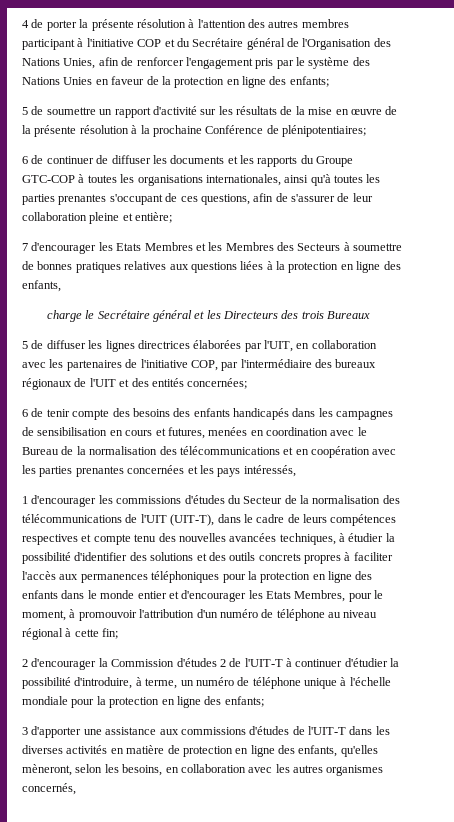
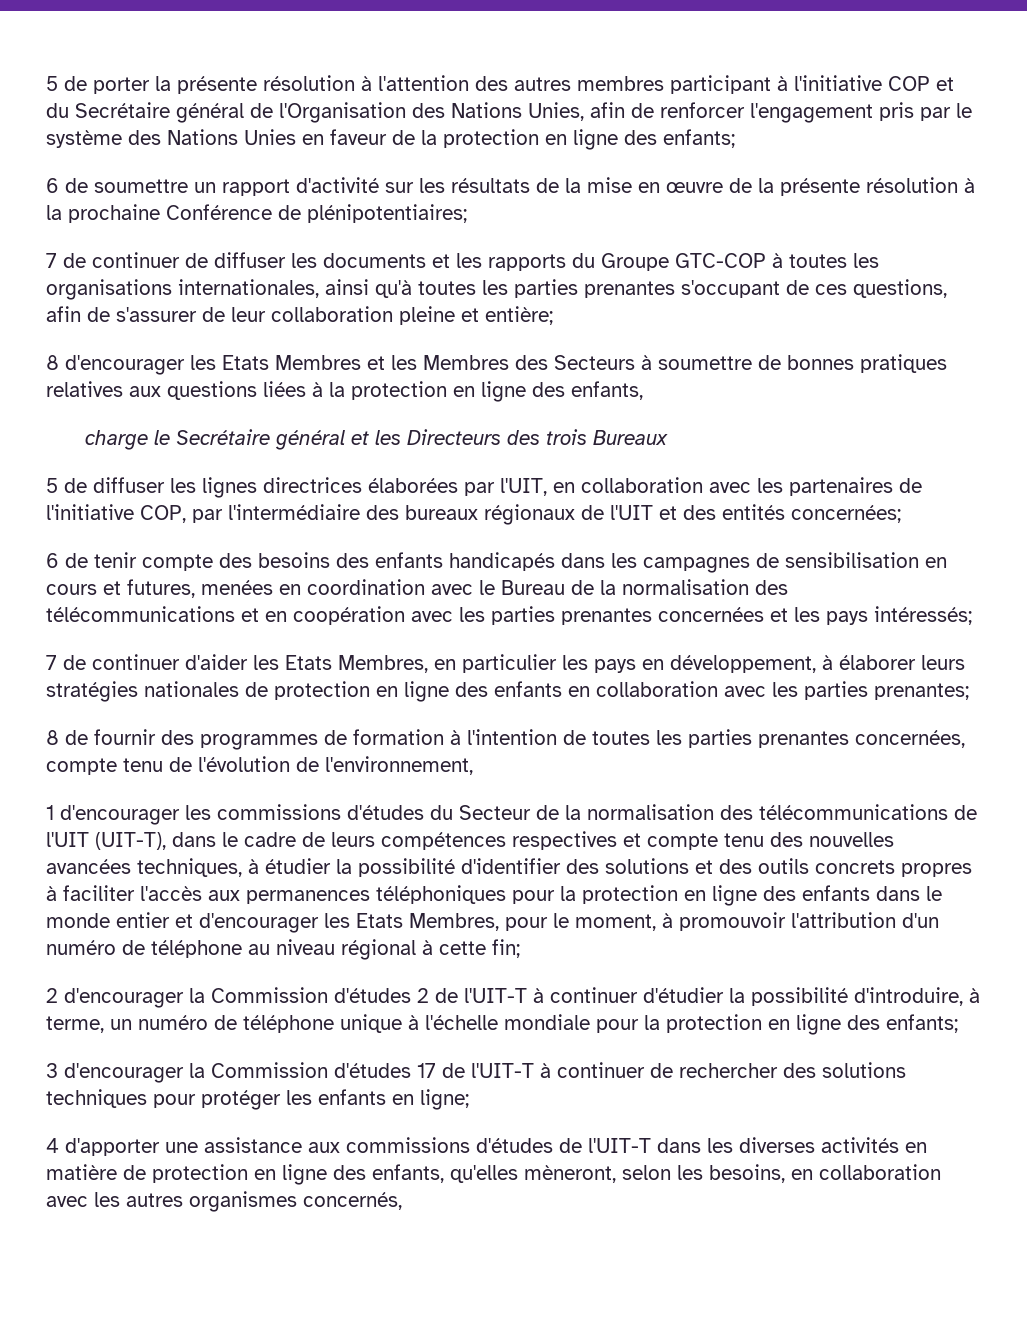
- 4 de porter la présente résolution à l'attention des autres membres participant à l'initiative COP et du Secrétaire général de l'Organisation des Nations Unies, afin de renforcer l'engagement pris par le système des Nations Unies en faveur de la protection en ligne des enfants;
+ 5 de porter la présente résolution à l'attention des autres membres participant à l'initiative COP et du Secrétaire général de l'Organisation des Nations Unies, afin de renforcer l'engagement pris par le système des Nations Unies en faveur de la protection en ligne des enfants;
- 5 de soumettre un rapport d'activité sur les résultats de la mise en œuvre de la présente résolution à la prochaine Conférence de plénipotentiaires;
+ 6 de soumettre un rapport d'activité sur les résultats de la mise en œuvre de la présente résolution à la prochaine Conférence de plénipotentiaires;
- 6 de continuer de diffuser les documents et les rapports du Groupe GTC-COP à toutes les organisations internationales, ainsi qu'à toutes les parties prenantes s'occupant de ces questions, afin de s'assurer de leur collaboration pleine et entière;
+ 7 de continuer de diffuser les documents et les rapports du Groupe GTC-COP à toutes les organisations internationales, ainsi qu'à toutes les parties prenantes s'occupant de ces questions, afin de s'assurer de leur collaboration pleine et entière;
- 7 d'encourager les Etats Membres et les Membres des Secteurs à soumettre de bonnes pratiques relatives aux questions liées à la protection en ligne des enfants,
+ 8 d'encourager les Etats Membres et les Membres des Secteurs à soumettre de bonnes pratiques relatives aux questions liées à la protection en ligne des enfants,
- 6 de tenir compte des besoins des enfants handicapés dans les campagnes de sensibilisation en cours et futures, menées en coordination avec le Bureau de la normalisation des télécommunications et en coopération avec les parties prenantes concernées et les pays intéressés,
+ 6 de tenir compte des besoins des enfants handicapés dans les campagnes de sensibilisation en cours et futures, menées en coordination avec le Bureau de la normalisation des télécommunications et en coopération avec les parties prenantes concernées et les pays intéressés;
+ 7 de continuer d'aider les Etats Membres, en particulier les pays en développement, à élaborer leurs stratégies nationales de protection en ligne des enfants en collaboration avec les parties prenantes;
+ 8 de fournir des programmes de formation à l'intention de toutes les parties prenantes concernées, compte tenu de l'évolution de l'environnement,
- 3 d'apporter une assistance aux commissions d'études de l'UIT-T dans les diverses activités en matière de protection en ligne des enfants, qu'elles mèneront, selon les besoins, en collaboration avec les autres organismes concernés,
+ 3 d'encourager la Commission d'études 17 de l'UIT-T à continuer de rechercher des solutions techniques pour protéger les enfants en ligne;
+ 4 d'apporter une assistance aux commissions d'études de l'UIT-T dans les diverses activités en matière de protection en ligne des enfants, qu'elles mèneront, selon les besoins, en collaboration avec les autres organismes concernés,

